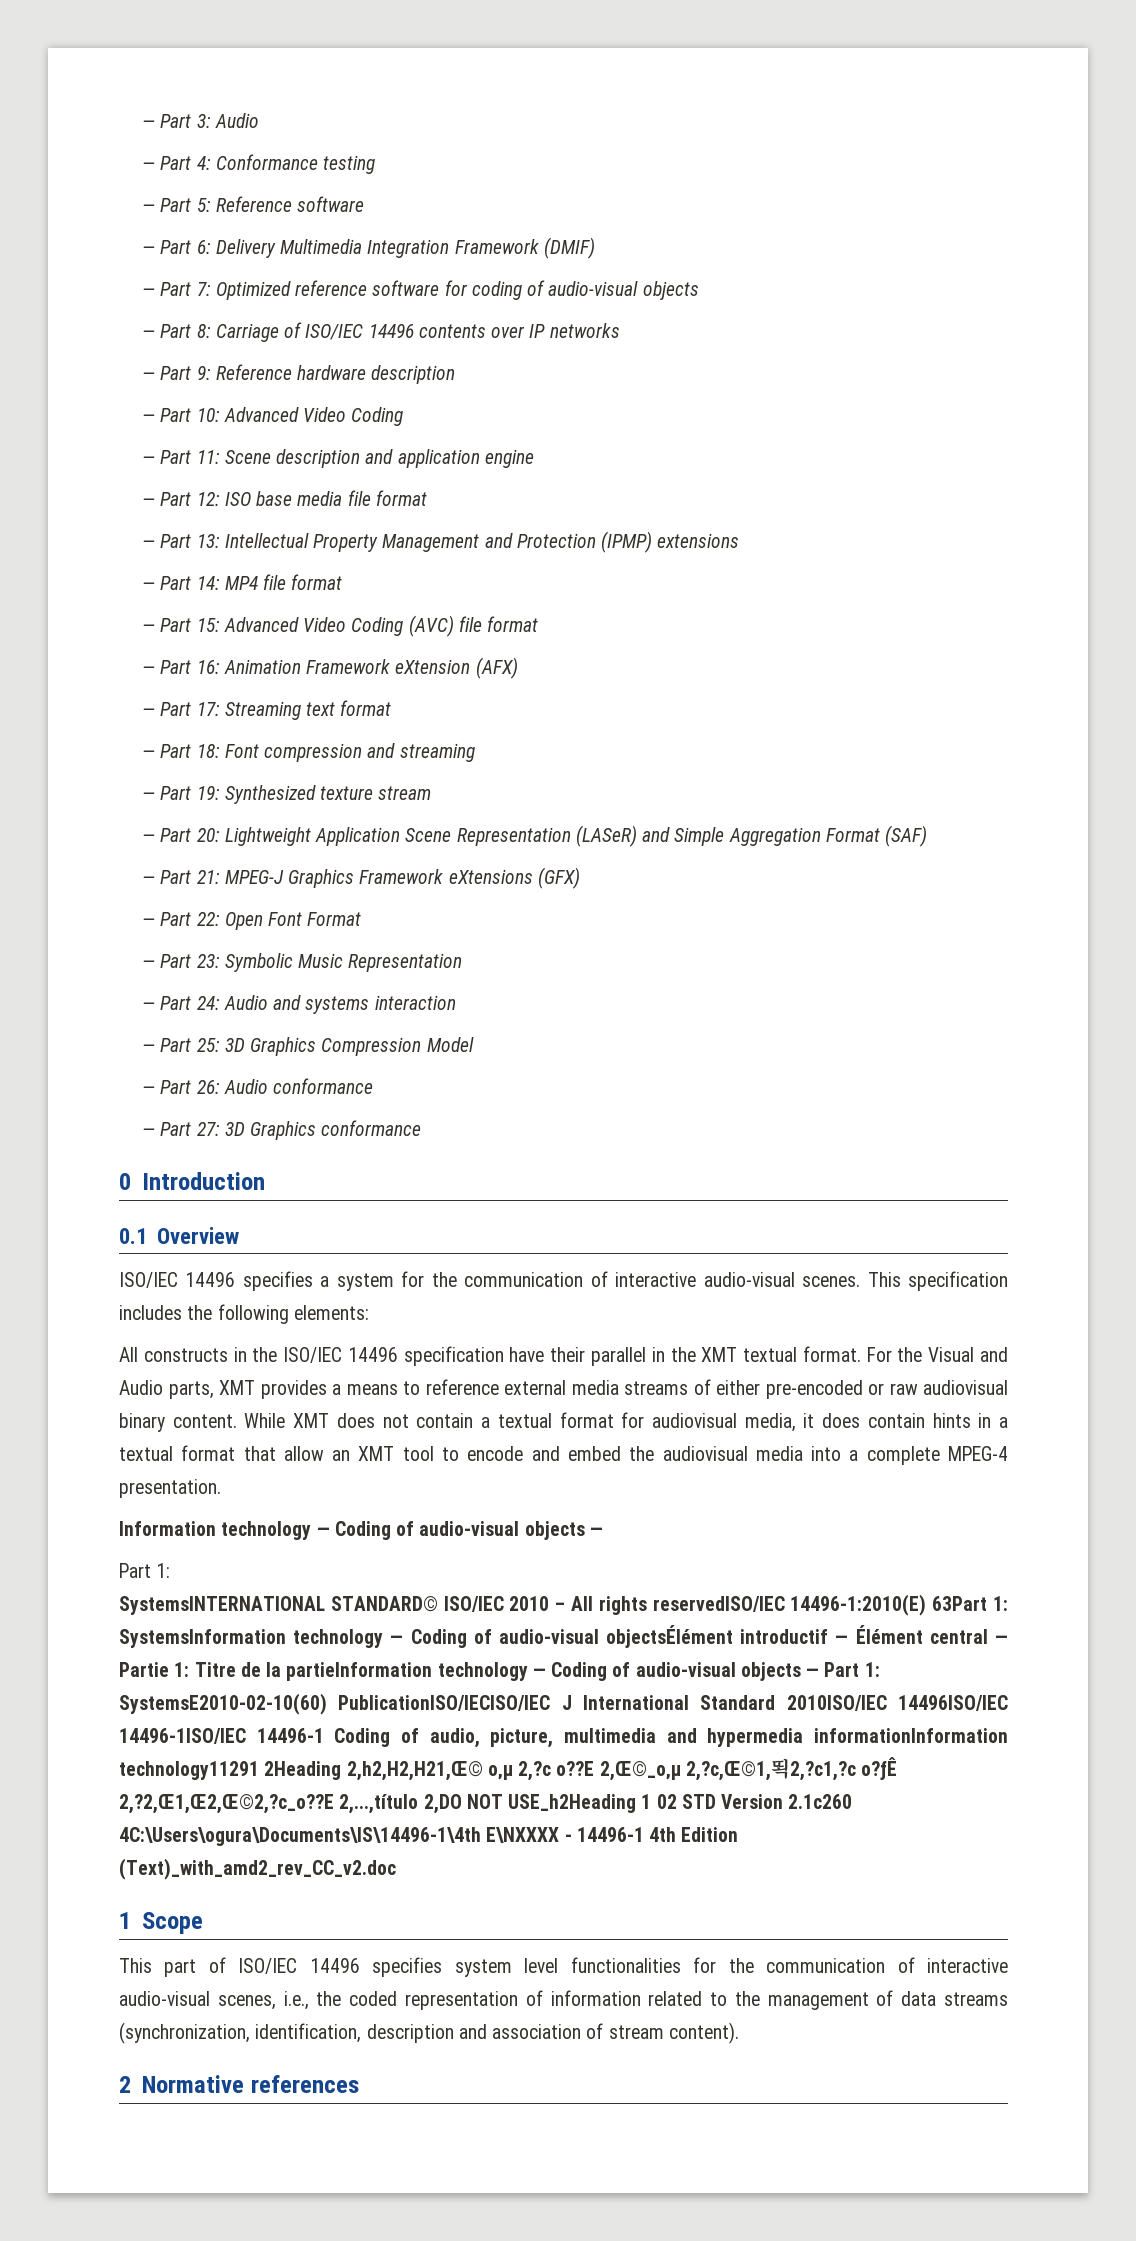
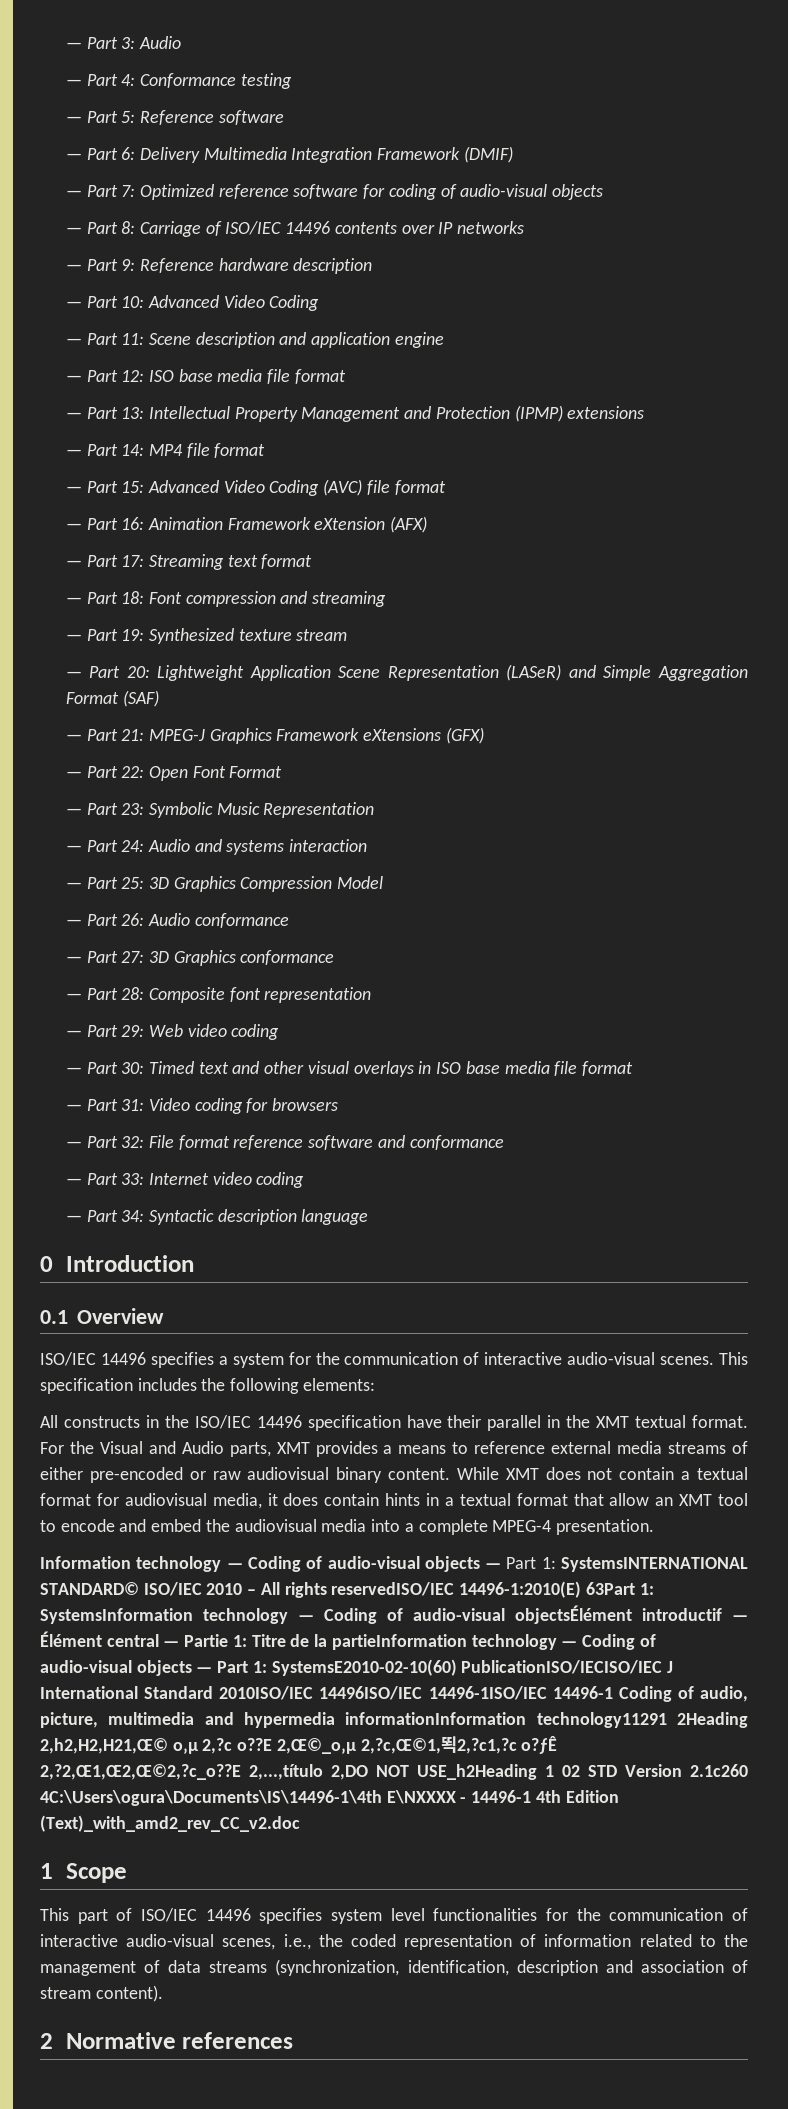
+ — Part 28: Composite font representation
+ — Part 29: Web video coding
+ — Part 30: Timed text and other visual overlays in ISO base media file format
+ — Part 31: Video coding for browsers
+ — Part 32: File format reference software and conformance
+ — Part 33: Internet video coding
+ — Part 34: Syntactic description language
- Information technology — Coding of audio-visual objects —
- Part 1:
- SystemsINTERNATIONAL STANDARD© ISO/IEC 2010 – All rights reservedISO/IEC 14496-1:2010(E) 63Part 1:
+ Information technology — Coding of audio-visual objects — Part 1: SystemsINTERNATIONAL STANDARD© ISO/IEC 2010 – All rights reservedISO/IEC 14496-1:2010(E) 63Part 1:

